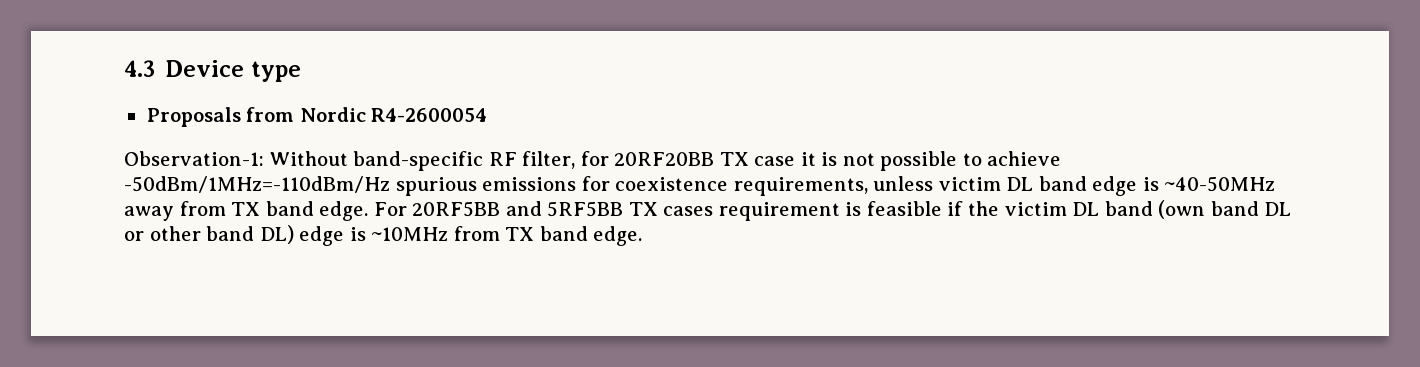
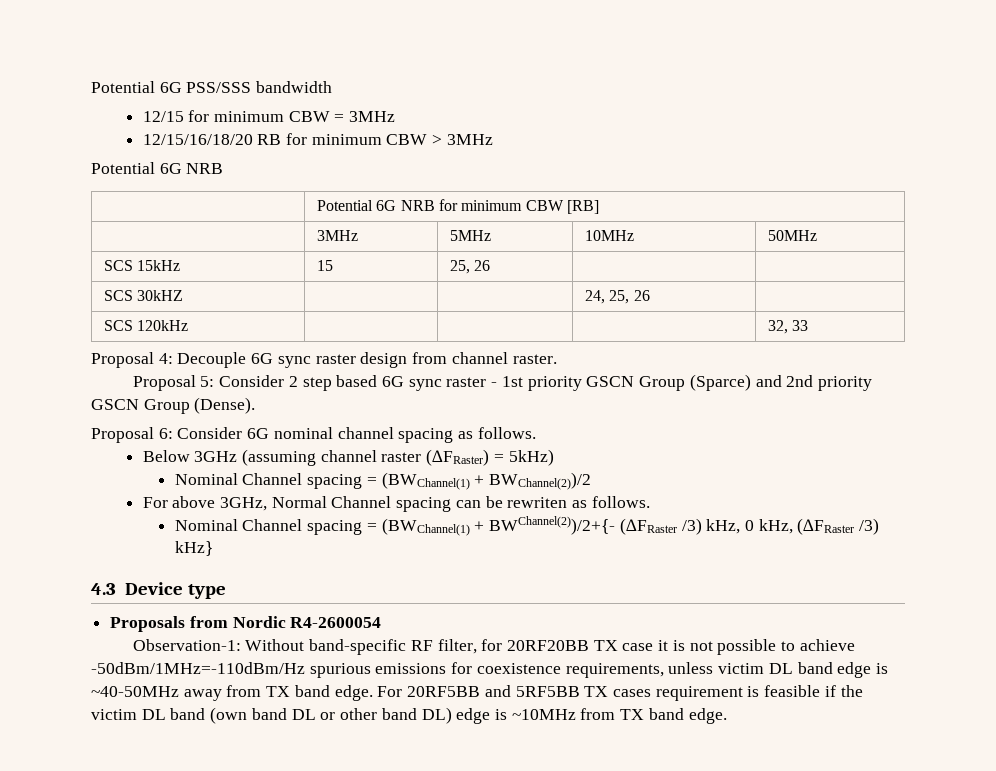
+ Potential 6G PSS/SSS bandwidth
+ 12/15 for minimum CBW = 3MHz
+ 12/15/16/18/20 RB for minimum CBW > 3MHz
+ Potential 6G NRB
+ | Potential 6G NRB for minimum CBW [RB]
+ | 3MHz | 5MHz | 10MHz | 50MHz
+ SCS 15kHz | 15 | 25, 26 | |
+ SCS 30kHZ | | | 24, 25, 26 |
+ SCS 120kHz | | | | 32, 33
+ Proposal 4: Decouple 6G sync raster design from channel raster.
+ Proposal 5: Consider 2 step based 6G sync raster - 1st priority GSCN Group (Sparce) and 2nd priority GSCN Group (Dense).
+ Proposal 6: Consider 6G nominal channel spacing as follows.
+ Below 3GHz (assuming channel raster (∆FRaster) = 5kHz)
+ Nominal Channel spacing = (BWChannel(1) + BWChannel(2))/2
+ For above 3GHz, Normal Channel spacing can be rewriten as follows.
+ Nominal Channel spacing = (BWChannel(1) + BWChannel(2))/2+{- (∆FRaster /3) kHz, 0 kHz, (∆FRaster /3) kHz}

